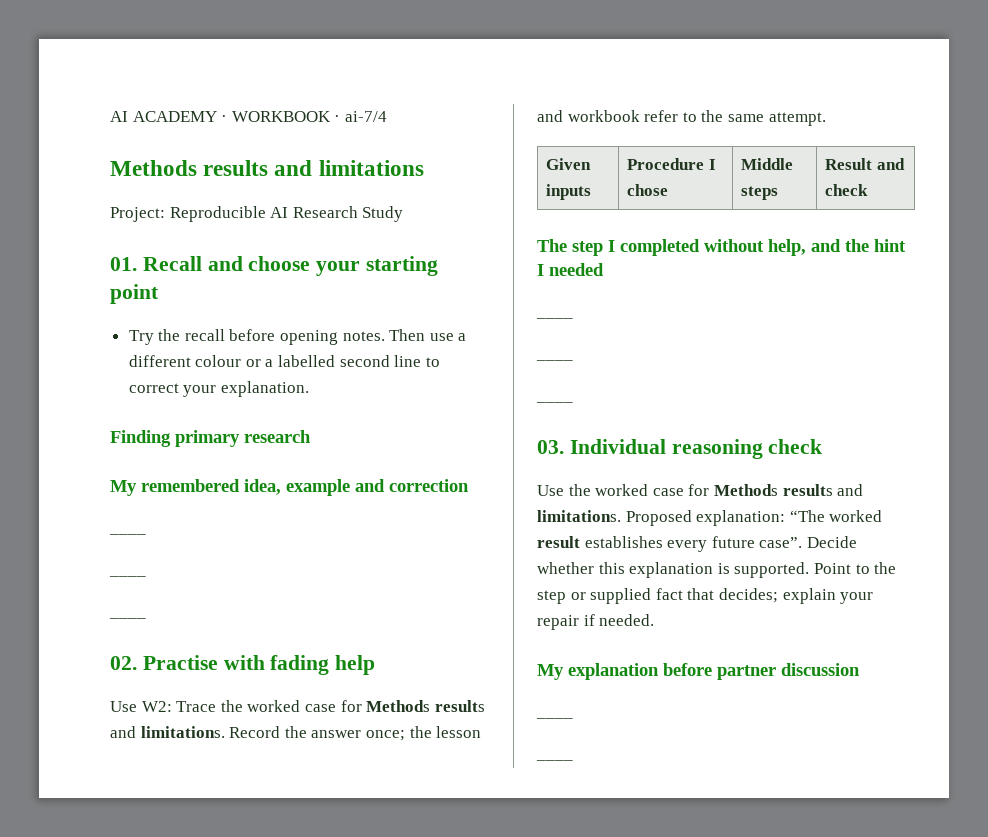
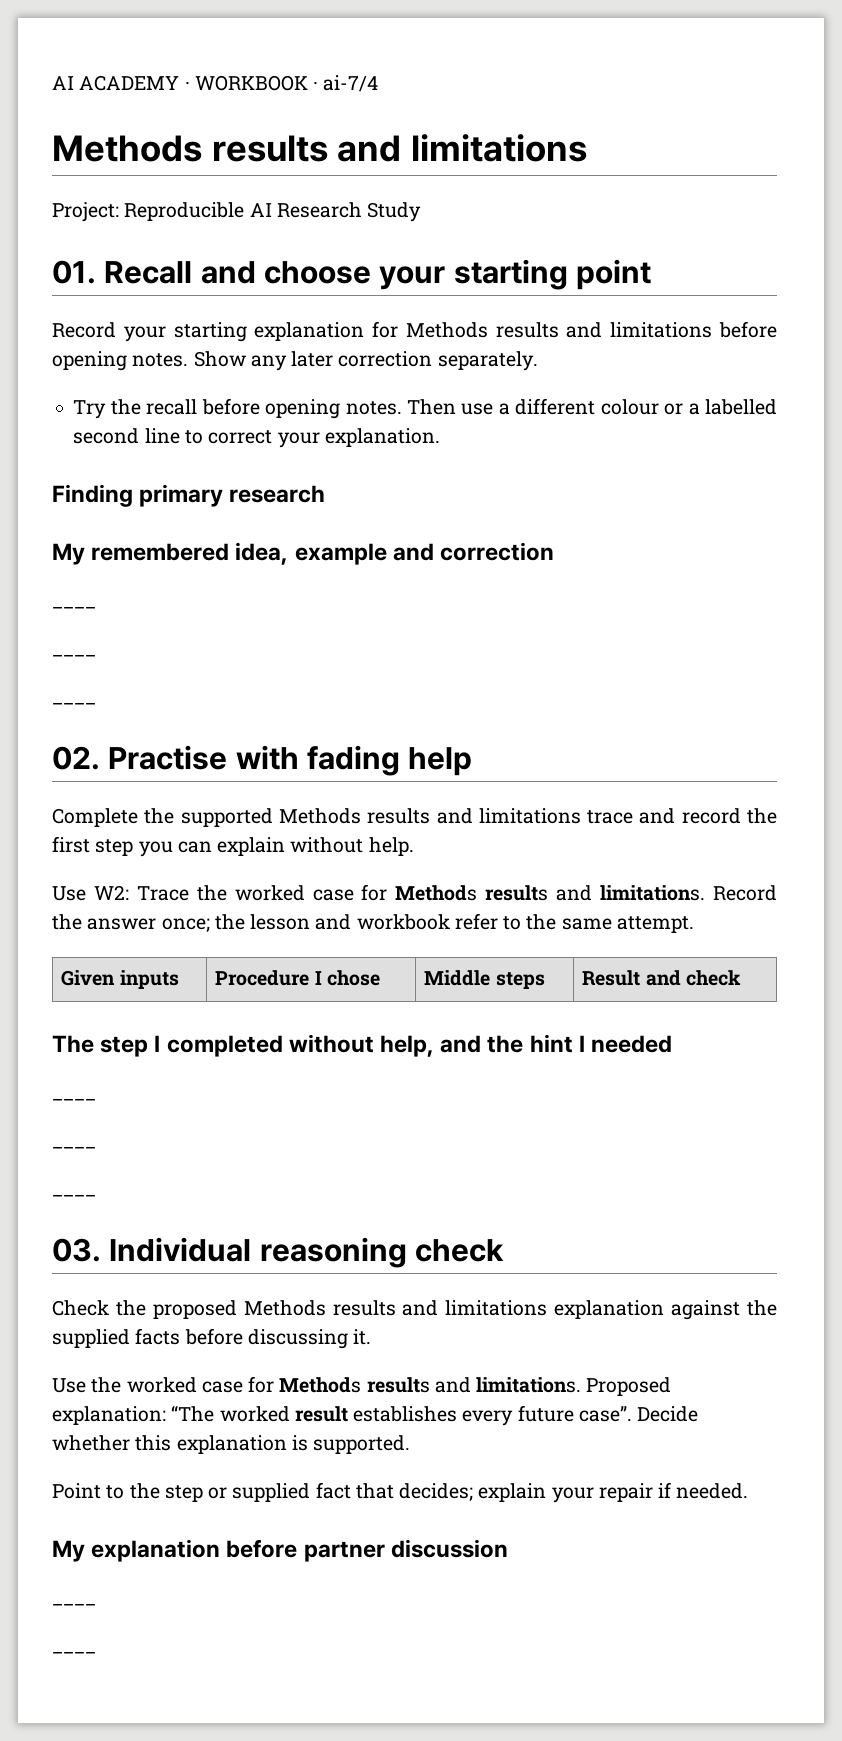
+ Record your starting explanation for Methods results and limitations before opening notes. Show any later correction separately.
+ Complete the supported Methods results and limitations trace and record the first step you can explain without help.
+ Check the proposed Methods results and limitations explanation against the supplied facts before discussing it.
- Decide whether this explanation is supported. Point to the step or supplied fact that decides; explain your repair if needed.
+ Decide whether this explanation is supported.
+ Point to the step or supplied fact that decides; explain your repair if needed.

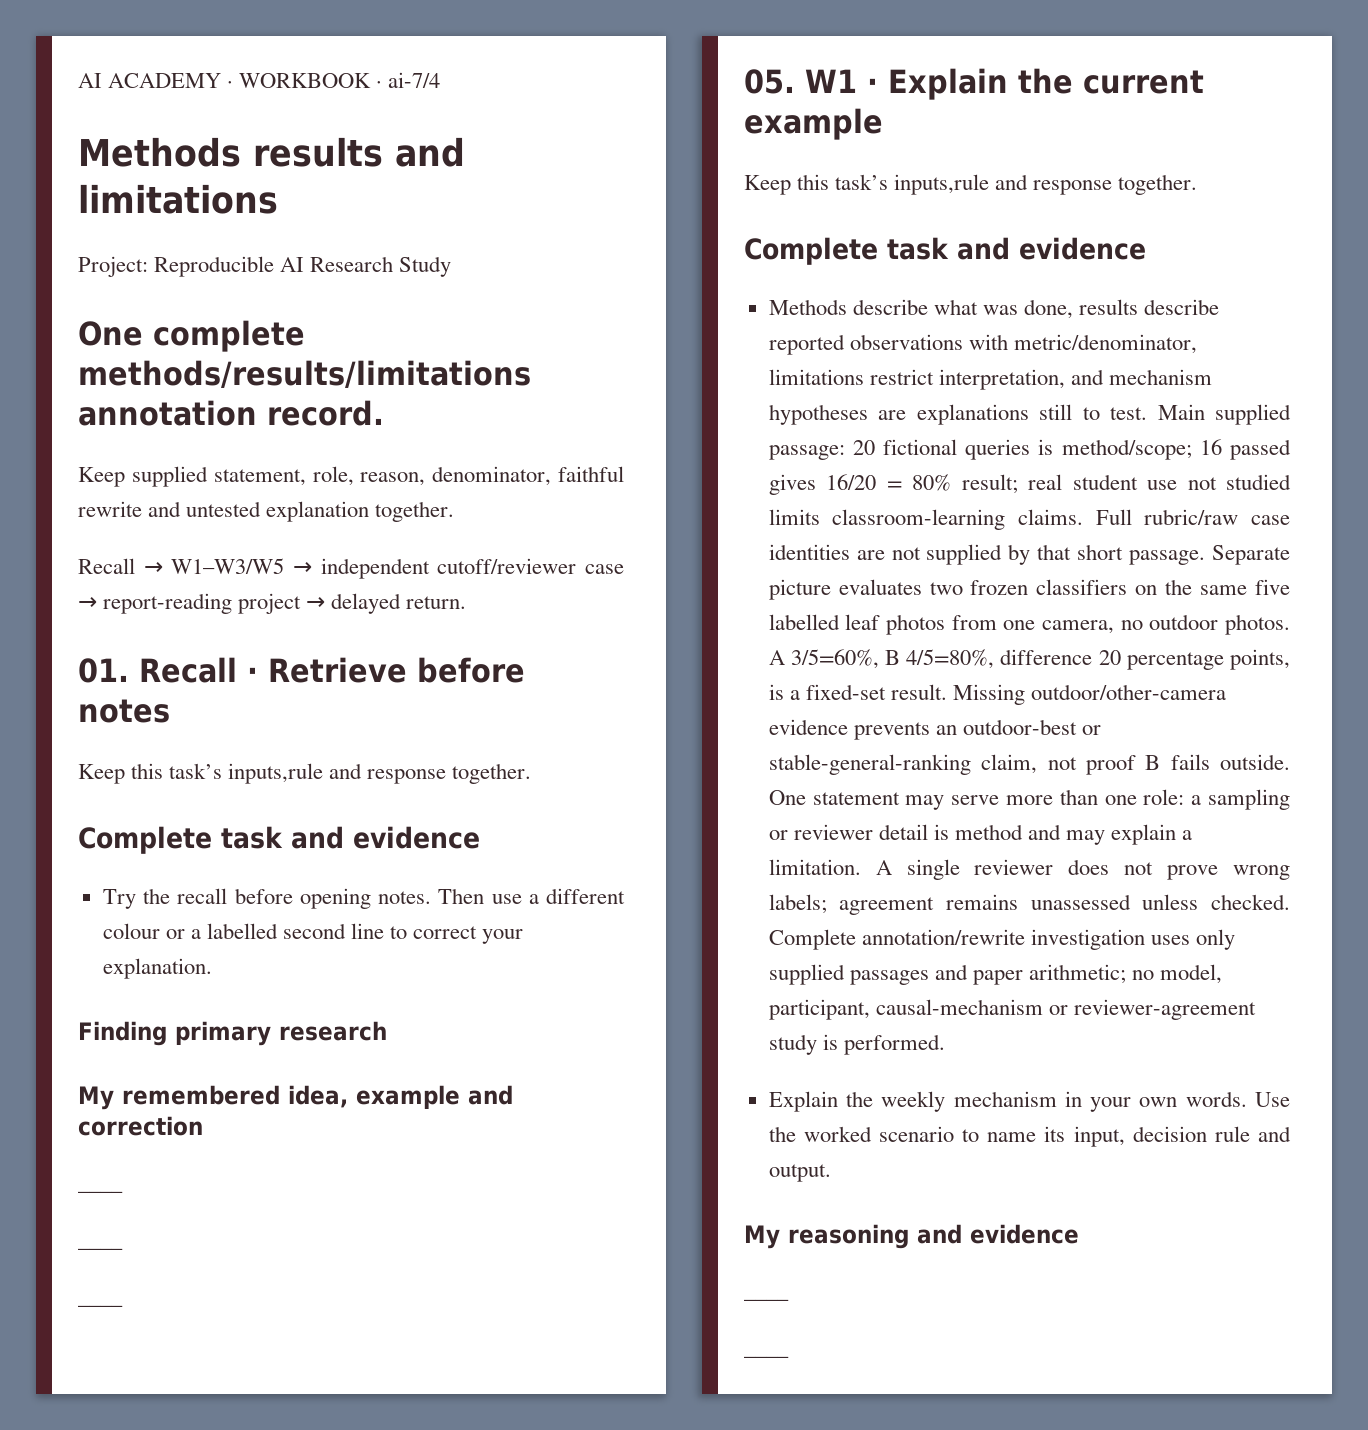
- 01. Recall and choose your starting point
- Record your starting explanation for Methods results and limitations before opening notes. Show any later correction separately.
+ One complete methods/results/limitations annotation record.
+ Keep supplied statement, role, reason, denominator, faithful rewrite and untested explanation together.
+ Recall → W1–W3/W5 → independent cutoff/reviewer case → report-reading project → delayed return.
+ 01. Recall · Retrieve before notes
+ Keep this task’s inputs,rule and response together.
+ Complete task and evidence
- 02. Practise with fading help
- Complete the supported Methods results and limitations trace and record the first step you can explain without help.
- Use W2: Trace the worked case for Methods results and limitations. Record the answer once; the lesson and workbook refer to the same attempt.
- Given inputs | Procedure I chose | Middle steps | Result and check
- The step I completed without help, and the hint I needed
- ____
- ____
- ____
- 03. Individual reasoning check
- Check the proposed Methods results and limitations explanation against the supplied facts before discussing it.
- Use the worked case for Methods results and limitations. Proposed explanation: “The worked result establishes every future case”. Decide whether this explanation is supported.
- Point to the step or supplied fact that decides; explain your repair if needed.
- My explanation before partner discussion
+ 05. W1 · Explain the current example
+ Keep this task’s inputs,rule and response together.
+ Complete task and evidence
+ Methods describe what was done, results describe reported observations with metric/denominator, limitations restrict interpretation, and mechanism hypotheses are explanations still to test. Main supplied passage: 20 fictional queries is method/scope; 16 passed gives 16/20 = 80% result; real student use not studied limits classroom-learning claims. Full rubric/raw case identities are not supplied by that short passage. Separate picture evaluates two frozen classifiers on the same five labelled leaf photos from one camera, no outdoor photos. A 3/5=60%, B 4/5=80%, difference 20 percentage points, is a fixed-set result. Missing outdoor/other-camera evidence prevents an outdoor-best or stable-general-ranking claim, not proof B fails outside. One statement may serve more than one role: a sampling or reviewer detail is method and may explain a limitation. A single reviewer does not prove wrong labels; agreement remains unassessed unless checked. Complete annotation/rewrite investigation uses only supplied passages and paper arithmetic; no model, participant, causal-mechanism or reviewer-agreement study is performed.
+ Explain the weekly mechanism in your own words. Use the worked scenario to name its input, decision rule and output.
+ My reasoning and evidence

